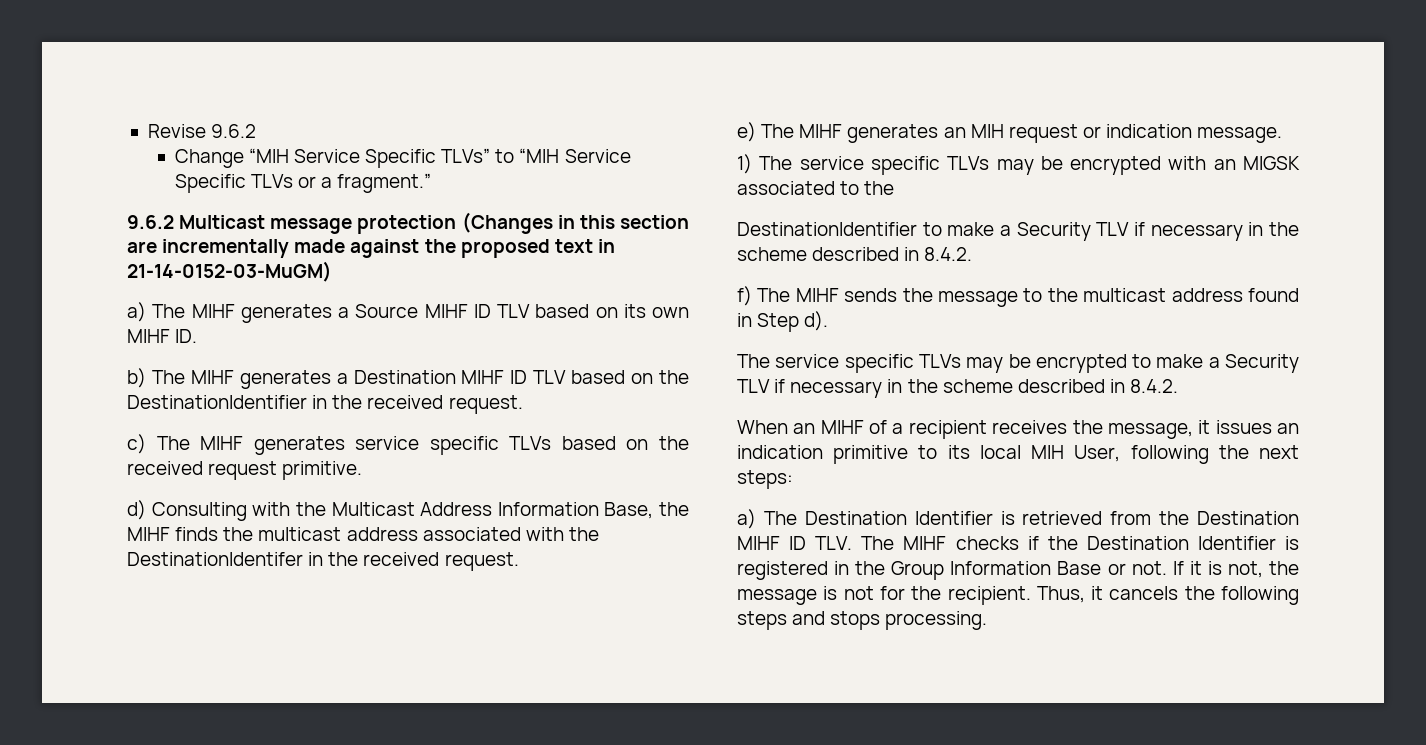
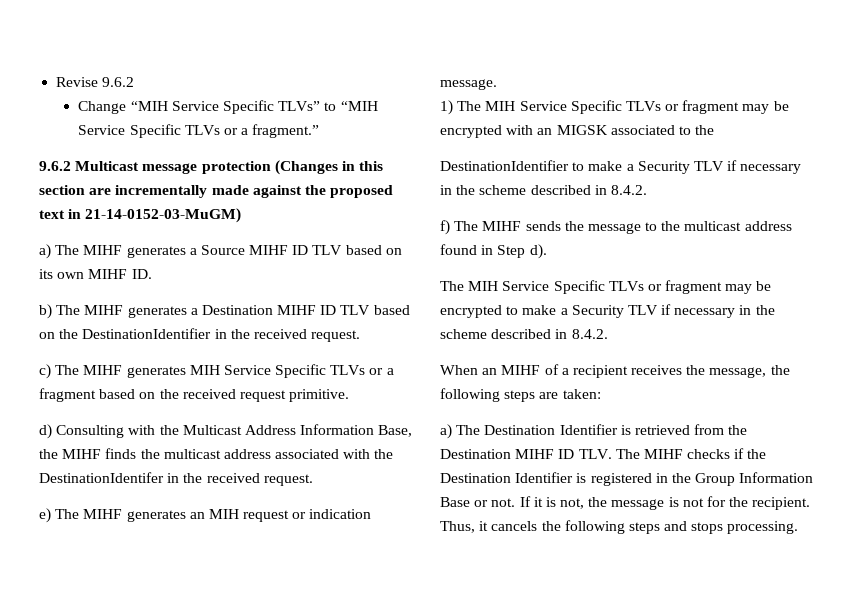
- c) The MIHF generates service specific TLVs based on the received request primitive.
+ c) The MIHF generates MIH Service Specific TLVs or a fragment based on the received request primitive.
- 1) The service specific TLVs may be encrypted with an MIGSK associated to the
+ 1) The MIH Service Specific TLVs or fragment may be encrypted with an MIGSK associated to the
- The service specific TLVs may be encrypted to make a Security TLV if necessary in the scheme described in 8.4.2.
+ The MIH Service Specific TLVs or fragment may be encrypted to make a Security TLV if necessary in the scheme described in 8.4.2.
- When an MIHF of a recipient receives the message, it issues an indication primitive to its local MIH User, following the next steps:
+ When an MIHF of a recipient receives the message, the following steps are taken:

